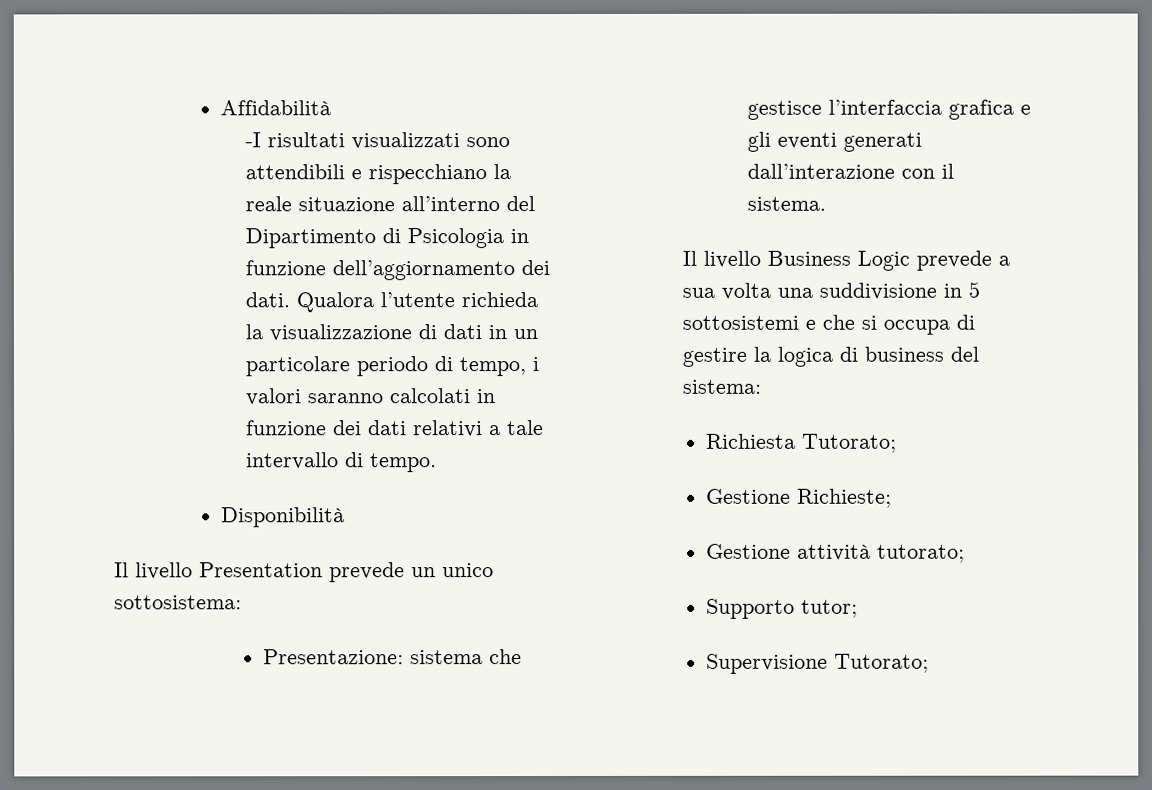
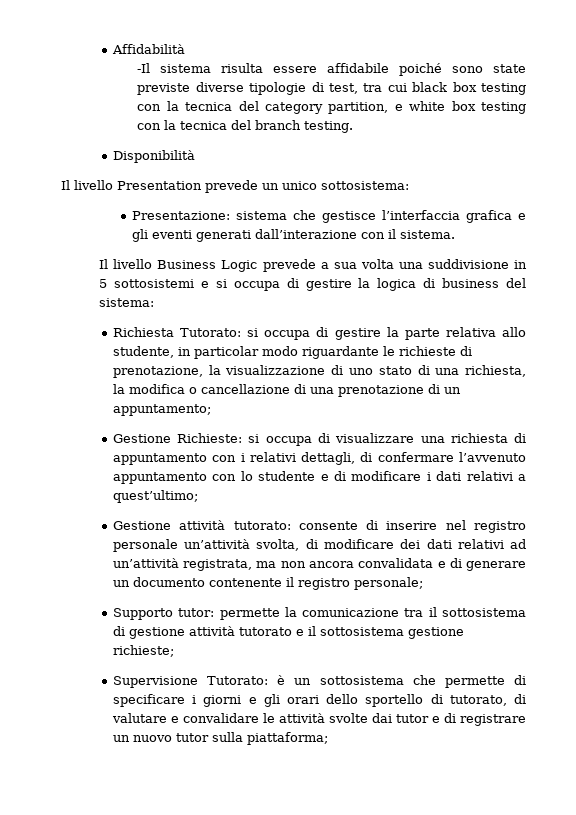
- -I risultati visualizzati sono attendibili e rispecchiano la reale situazione all’interno del Dipartimento di Psicologia in funzione dell’aggiornamento dei dati. Qualora l’utente richieda la visualizzazione di dati in un particolare periodo di tempo, i valori saranno calcolati in funzione dei dati relativi a tale intervallo di tempo.
+ -Il sistema risulta essere affidabile poiché sono state previste diverse tipologie di test, tra cui black box testing con la tecnica del category partition, e white box testing con la tecnica del branch testing.
- Il livello Business Logic prevede a sua volta una suddivisione in 5 sottosistemi e che si occupa di gestire la logica di business del sistema:
+ Il livello Business Logic prevede a sua volta una suddivisione in 5 sottosistemi e si occupa di gestire la logica di business del sistema:
- Richiesta Tutorato;
- Gestione Richieste;
- Gestione attività tutorato;
- Supporto tutor;
- Supervisione Tutorato;
+ Richiesta Tutorato: si occupa di gestire la parte relativa allo studente, in particolar modo riguardante le richieste di prenotazione, la visualizzazione di uno stato di una richiesta, la modifica o cancellazione di una prenotazione di un appuntamento;
+ Gestione Richieste: si occupa di visualizzare una richiesta di appuntamento con i relativi dettagli, di confermare l’avvenuto appuntamento con lo studente e di modificare i dati relativi a quest’ultimo;
+ Gestione attività tutorato: consente di inserire nel registro personale un’attività svolta, di modificare dei dati relativi ad un’attività registrata, ma non ancora convalidata e di generare un documento contenente il registro personale;
+ Supporto tutor: permette la comunicazione tra il sottosistema di gestione attività tutorato e il sottosistema gestione richieste;
+ Supervisione Tutorato: è un sottosistema che permette di specificare i giorni e gli orari dello sportello di tutorato, di valutare e convalidare le attività svolte dai tutor e di registrare un nuovo tutor sulla piattaforma;

